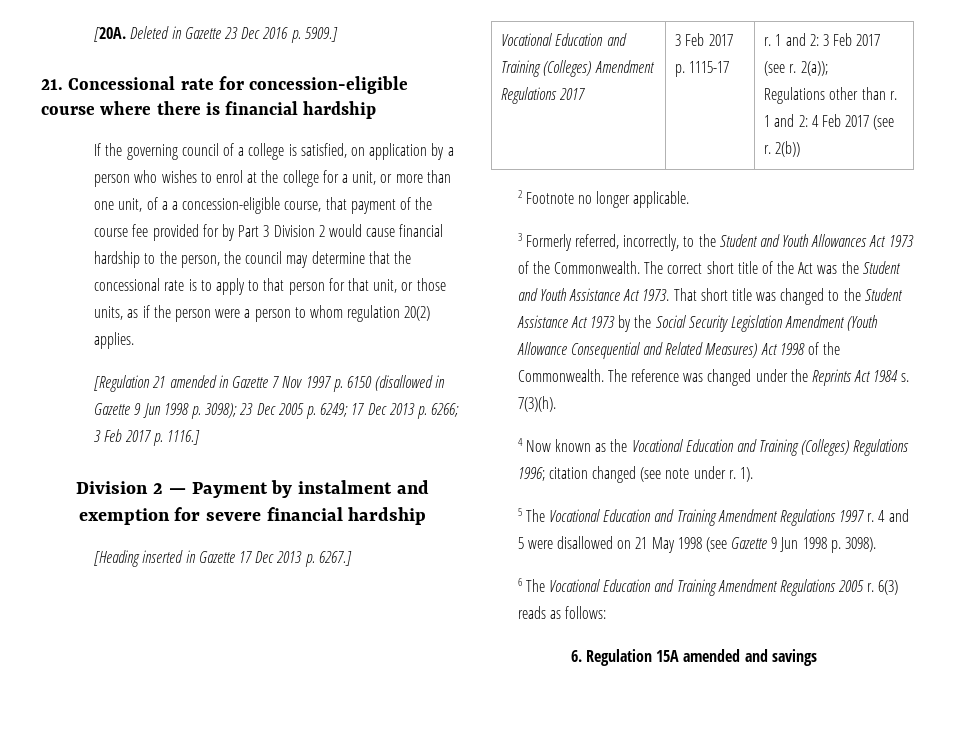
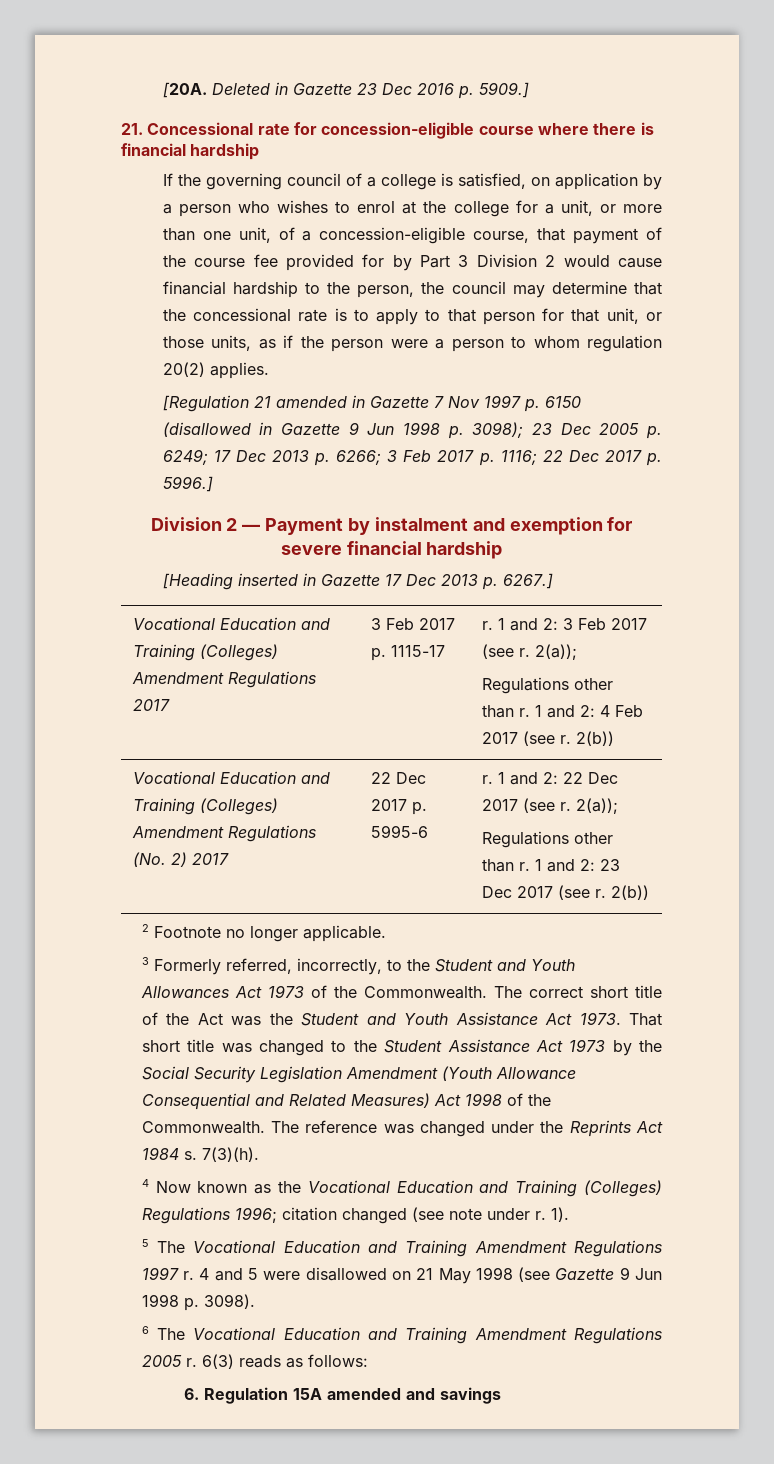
- If the governing council of a college is satisfied, on application by a person who wishes to enrol at the college for a unit, or more than one unit, of a a concession-eligible course, that payment of the course fee provided for by Part 3 Division 2 would cause financial hardship to the person, the council may determine that the concessional rate is to apply to that person for that unit, or those units, as if the person were a person to whom regulation 20(2) applies.
+ If the governing council of a college is satisfied, on application by a person who wishes to enrol at the college for a unit, or more than one unit, of a concession-eligible course, that payment of the course fee provided for by Part 3 Division 2 would cause financial hardship to the person, the council may determine that the concessional rate is to apply to that person for that unit, or those units, as if the person were a person to whom regulation 20(2) applies.
- [Regulation 21 amended in Gazette 7 Nov 1997 p. 6150 (disallowed in Gazette 9 Jun 1998 p. 3098); 23 Dec 2005 p. 6249; 17 Dec 2013 p. 6266; 3 Feb 2017 p. 1116.]
+ [Regulation 21 amended in Gazette 7 Nov 1997 p. 6150 (disallowed in Gazette 9 Jun 1998 p. 3098); 23 Dec 2005 p. 6249; 17 Dec 2013 p. 6266; 3 Feb 2017 p. 1116; 22 Dec 2017 p. 5996.]
+ Vocational Education and Training (Colleges) Amendment Regulations (No. 2) 2017 | 22 Dec 2017 p. 5995-6 | r. 1 and 2: 22 Dec 2017 (see r. 2(a));
+ Regulations other than r. 1 and 2: 23 Dec 2017 (see r. 2(b))

